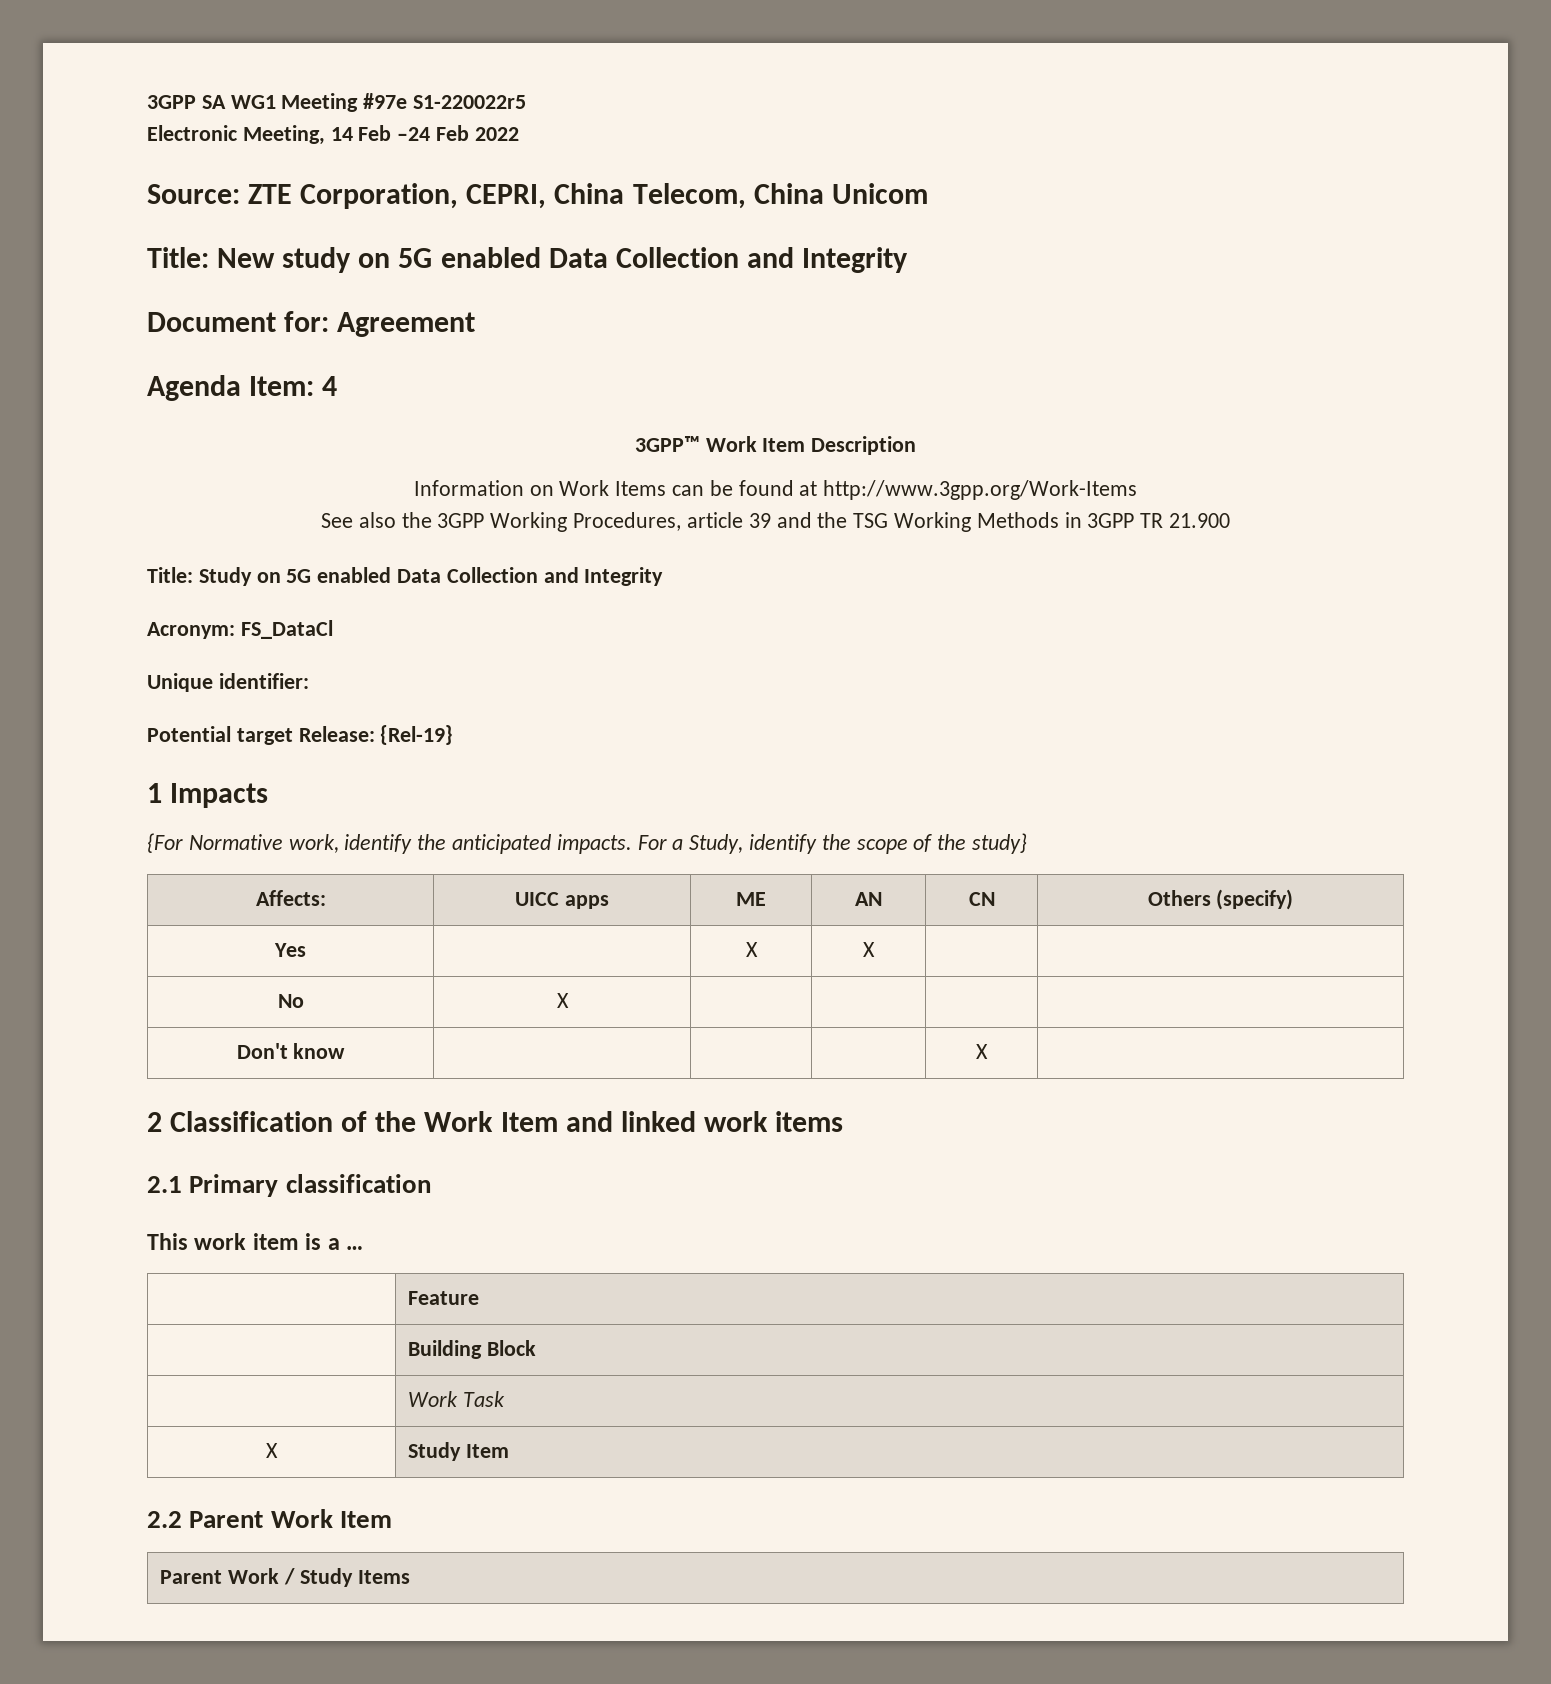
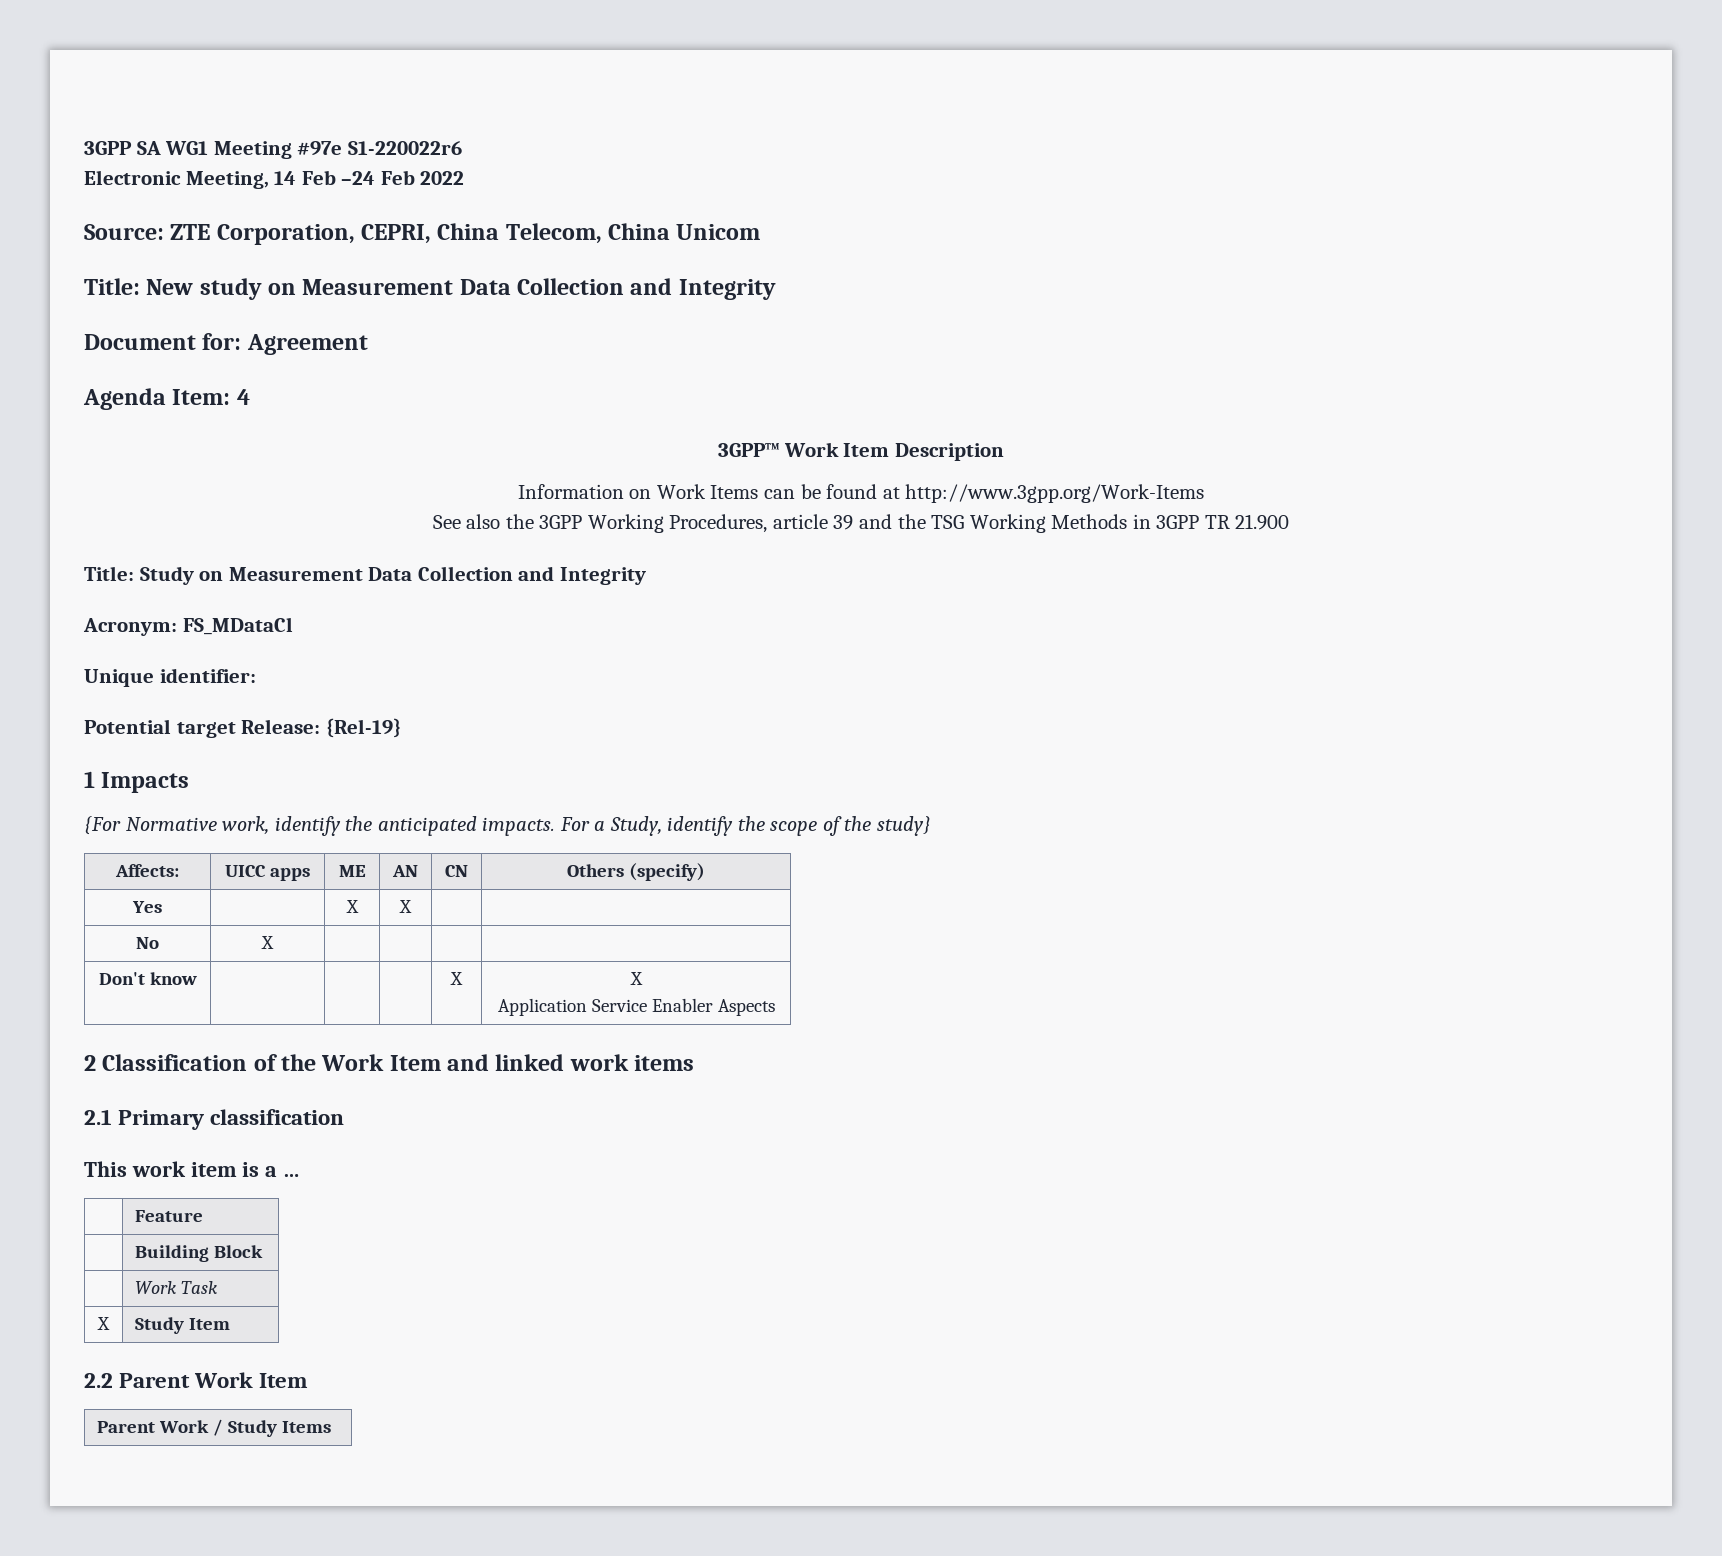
- 3GPP SA WG1 Meeting #97e S1-220022r5
+ 3GPP SA WG1 Meeting #97e S1-220022r6
- Title: New study on 5G enabled Data Collection and Integrity
+ Title: New study on Measurement Data Collection and Integrity
- Title: Study on 5G enabled Data Collection and Integrity
+ Title: Study on Measurement Data Collection and Integrity
- Acronym: FS_DataCl
+ Acronym: FS_MDataCl
- Don't know | | | | X |
+ Don't know | | | | X | X
+ Application Service Enabler Aspects

